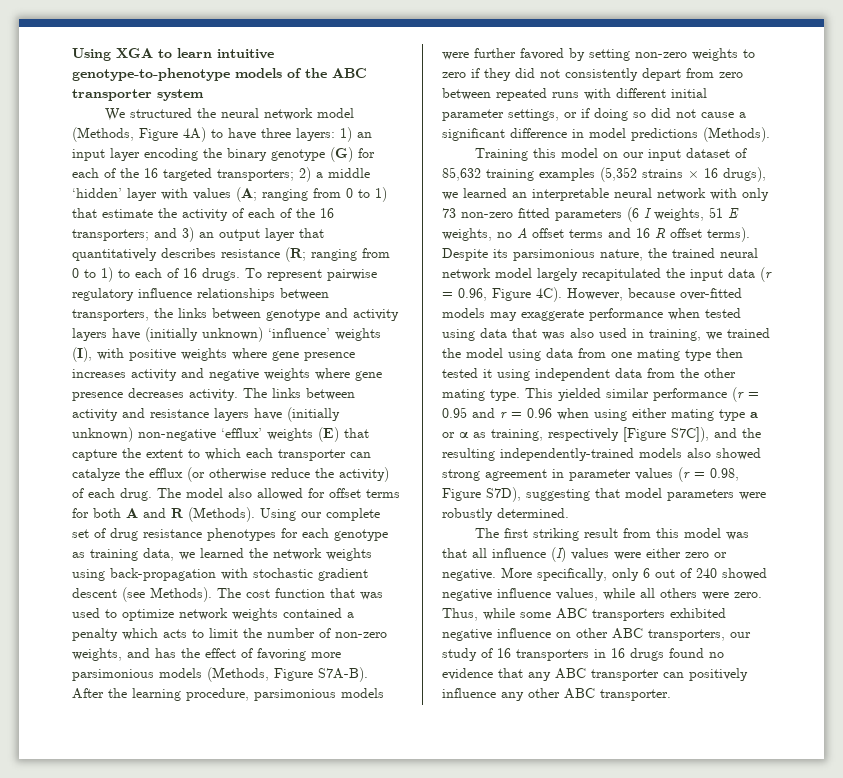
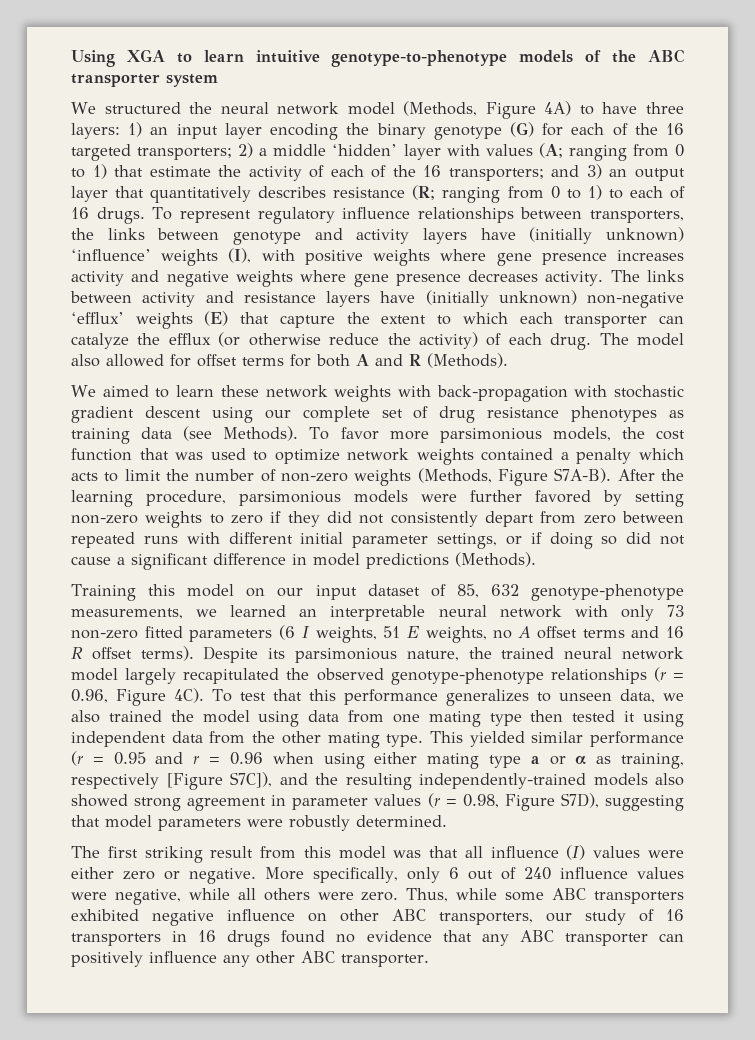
- To represent pairwise regulatory influence relationships between transporters, the links between genotype and activity layers have (initially unknown) ‘influence’ weights (I), with positive weights where gene presence increases activity and negative weights where gene presence decreases activity.
+ To represent regulatory influence relationships between transporters, the links between genotype and activity layers have (initially unknown) ‘influence’ weights (I), with positive weights where gene presence increases activity and negative weights where gene presence decreases activity.
- The model also allowed for offset terms for both A and R (Methods). Using our complete set of drug resistance phenotypes for each genotype as training data, we learned the network weights using back-propagation with stochastic gradient descent (see Methods). The cost function that was used to optimize network weights contained a penalty which acts to limit the number of non-zero weights, and has the effect of favoring more parsimonious models (Methods, Figure S7A-B).
+ The model also allowed for offset terms for both A and R (Methods).
+ We aimed to learn these network weights with back-propagation with stochastic gradient descent using our complete set of drug resistance phenotypes as training data (see Methods). To favor more parsimonious models, the cost function that was used to optimize network weights contained a penalty which acts to limit the number of non-zero weights (Methods, Figure S7A-B).
- Training this model on our input dataset of 85,632 training examples (5,352 strains × 16 drugs), we learned an interpretable neural network with only 73 non-zero fitted parameters (6 I weights, 51 E weights, no A offset terms and 16 R offset terms).
+ Training this model on our input dataset of 85, 632 genotype-phenotype measurements, we learned an interpretable neural network with only 73 non-zero fitted parameters (6 I weights, 51 E weights, no A offset terms and 16 R offset terms).
- Despite its parsimonious nature, the trained neural network model largely recapitulated the input data (r = 0.96, Figure 4C).
+ Despite its parsimonious nature, the trained neural network model largely recapitulated the observed genotype-phenotype relationships (r = 0.96, Figure 4C).
- However, because over-fitted models may exaggerate performance when tested using data that was also used in training, we trained the model using data from one mating type then tested it using independent data from the other mating type.
+ To test that this performance generalizes to unseen data, we also trained the model using data from one mating type then tested it using independent data from the other mating type.
- More specifically, only 6 out of 240 showed negative influence values, while all others were zero.
+ More specifically, only 6 out of 240 influence values were negative, while all others were zero.

